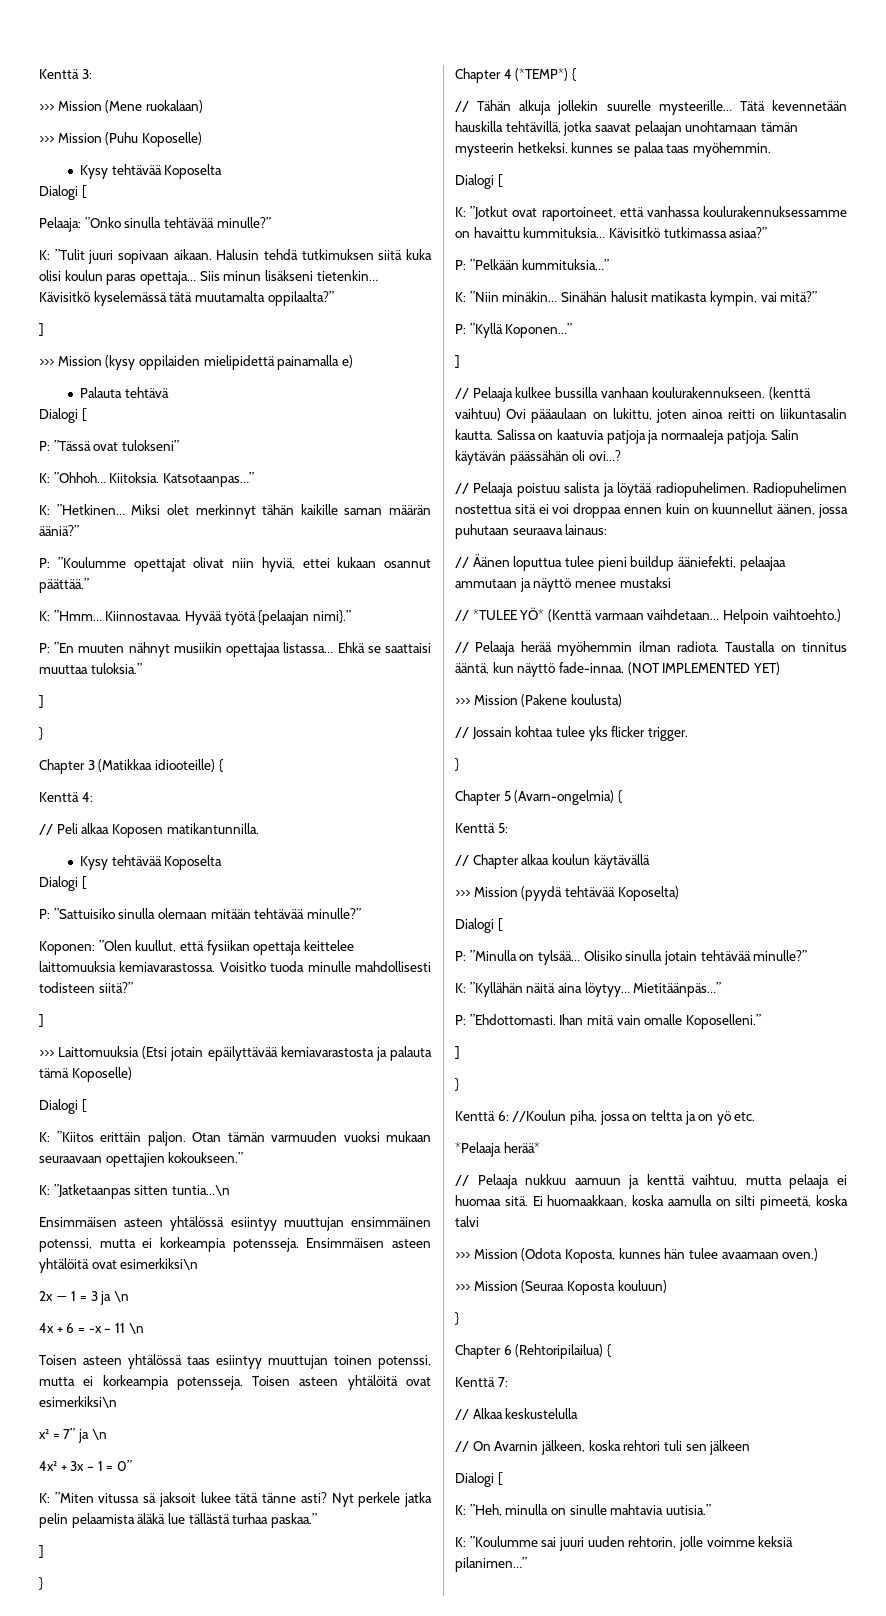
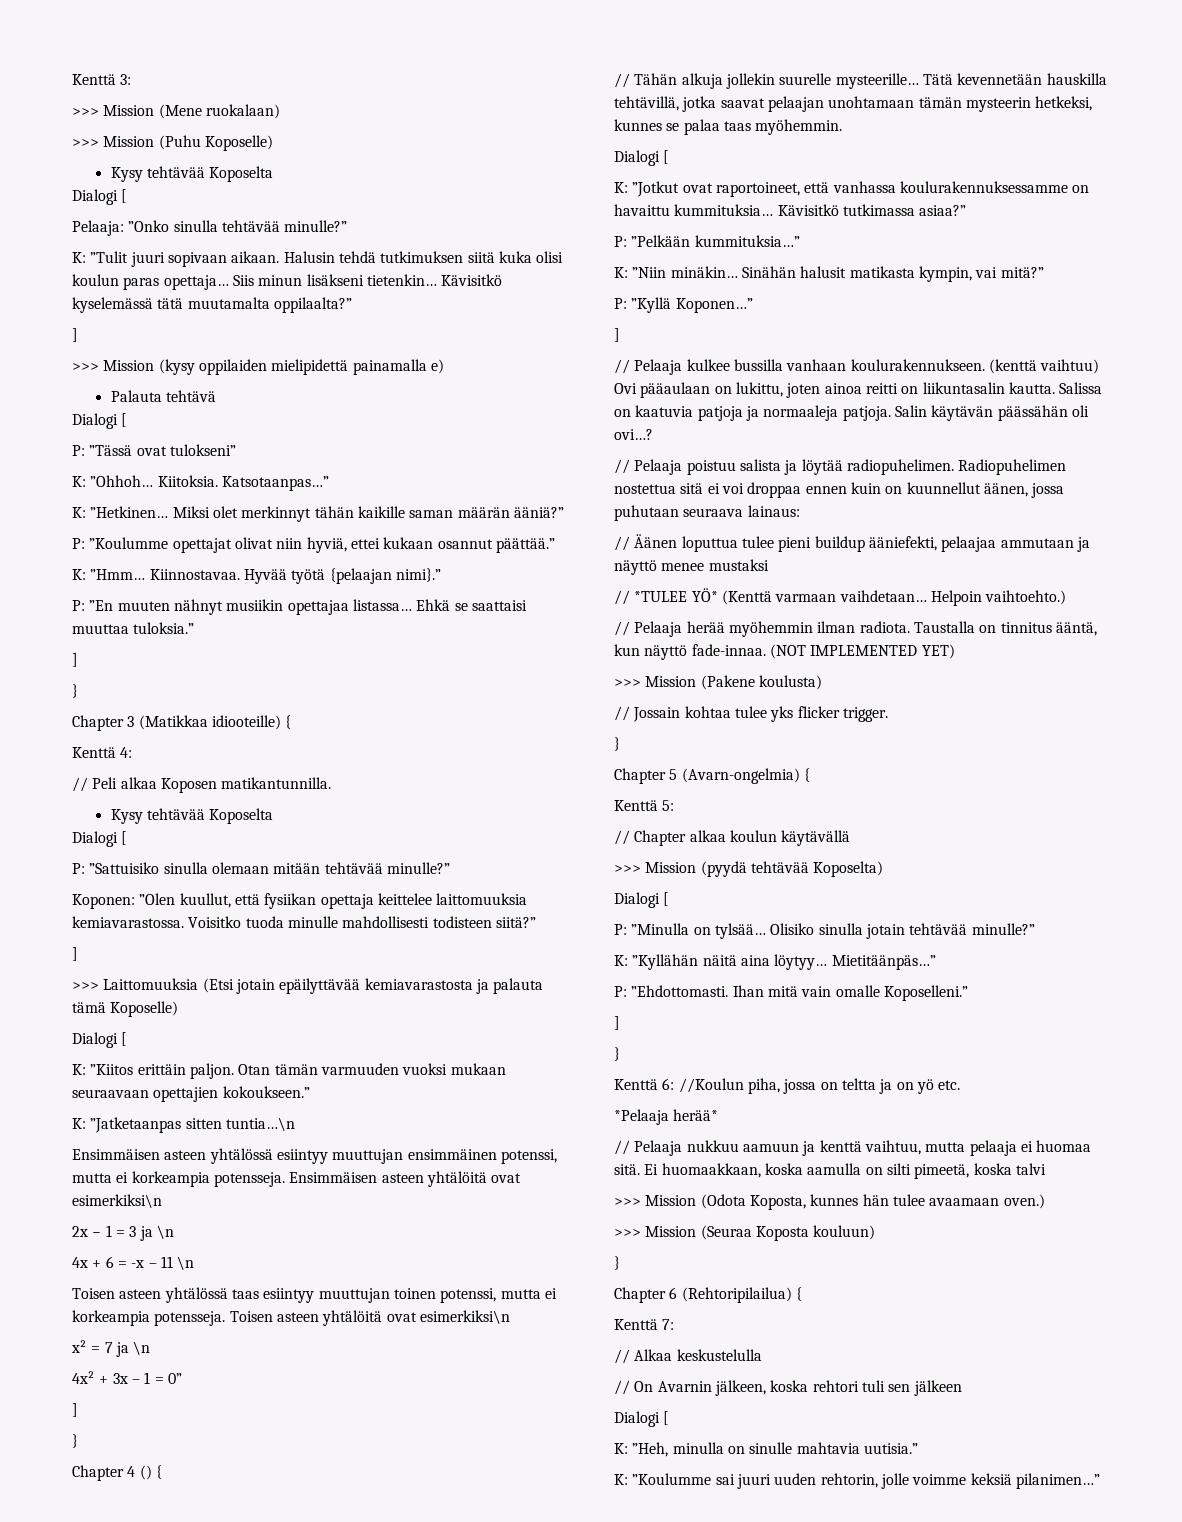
- x² = 7” ja \n
+ x² = 7 ja \n
- K: ”Miten vitussa sä jaksoit lukee tätä tänne asti? Nyt perkele jatka pelin pelaamista äläkä lue tällästä turhaa paskaa.”
- Chapter 4 (*TEMP*) {
+ Chapter 4 () {

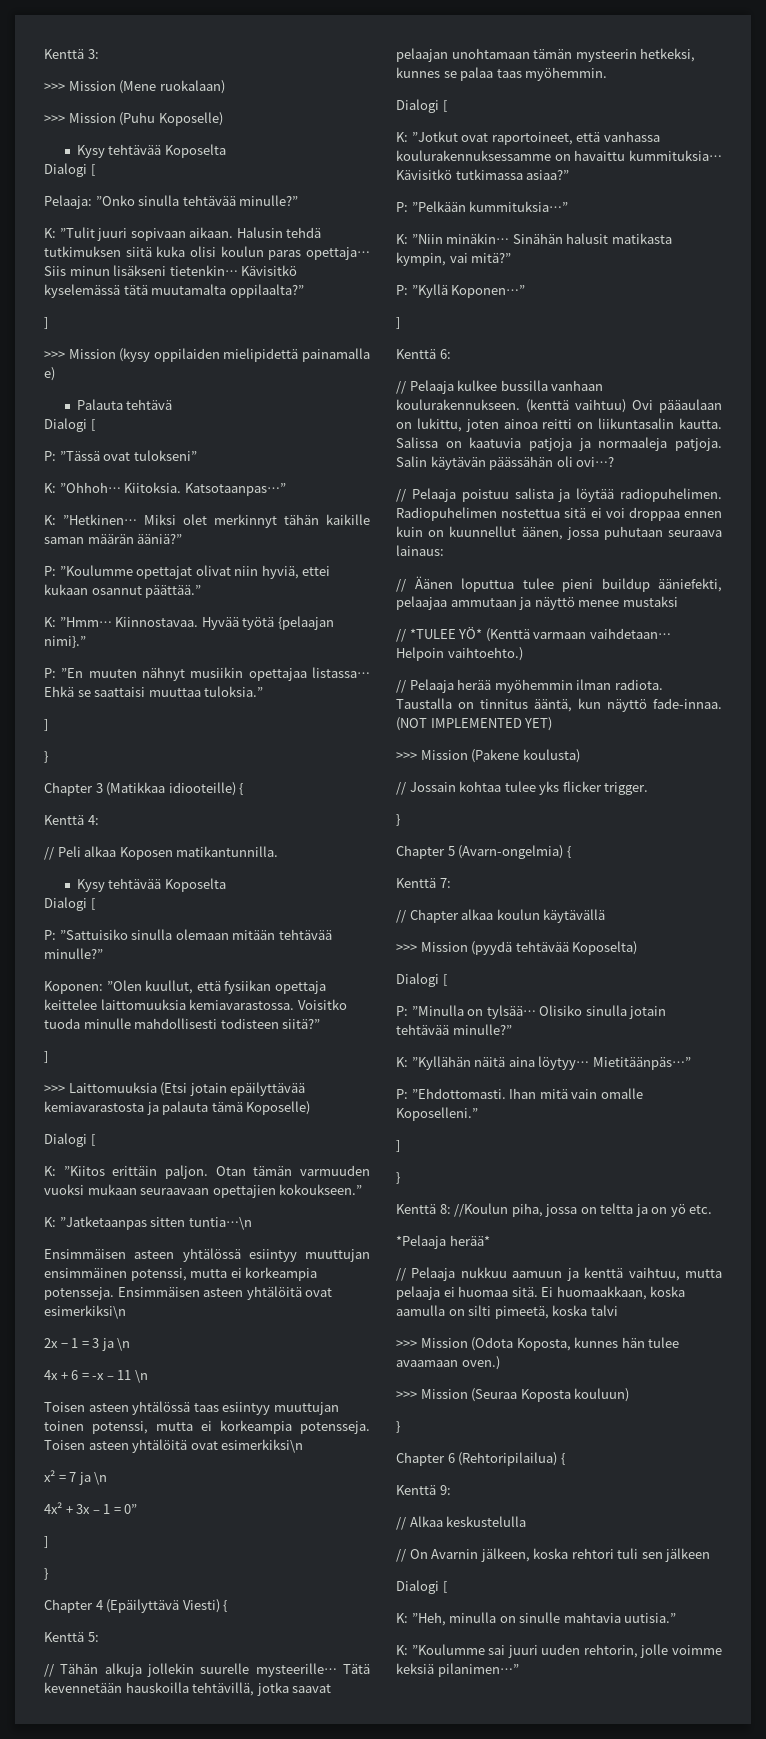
- Chapter 4 () {
+ Chapter 4 (Epäilyttävä Viesti) {
+ Kenttä 5:
- Tätä kevennetään hauskilla tehtävillä, jotka saavat pelaajan unohtamaan tämän mysteerin hetkeksi, kunnes se palaa taas myöhemmin.
+ Tätä kevennetään hauskoilla tehtävillä, jotka saavat pelaajan unohtamaan tämän mysteerin hetkeksi, kunnes se palaa taas myöhemmin.
+ Kenttä 6:
- Kenttä 5:
+ Kenttä 7:
- Kenttä 6: //Koulun piha, jossa on teltta ja on yö etc.
+ Kenttä 8: //Koulun piha, jossa on teltta ja on yö etc.
- Kenttä 7:
+ Kenttä 9:

